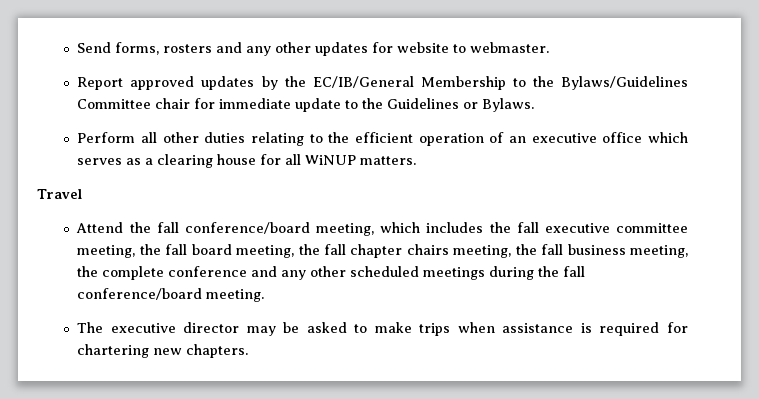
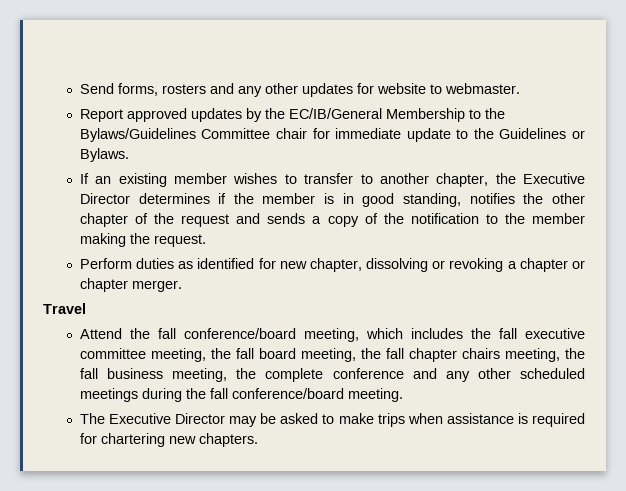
- Perform all other duties relating to the efficient operation of an executive office which serves as a clearing house for all WiNUP matters.
+ If an existing member wishes to transfer to another chapter, the Executive Director determines if the member is in good standing, notifies the other chapter of the request and sends a copy of the notification to the member making the request.
+ Perform duties as identified for new chapter, dissolving or revoking a chapter or chapter merger.
- The executive director may be asked to make trips when assistance is required for chartering new chapters.
+ The Executive Director may be asked to make trips when assistance is required for chartering new chapters.

